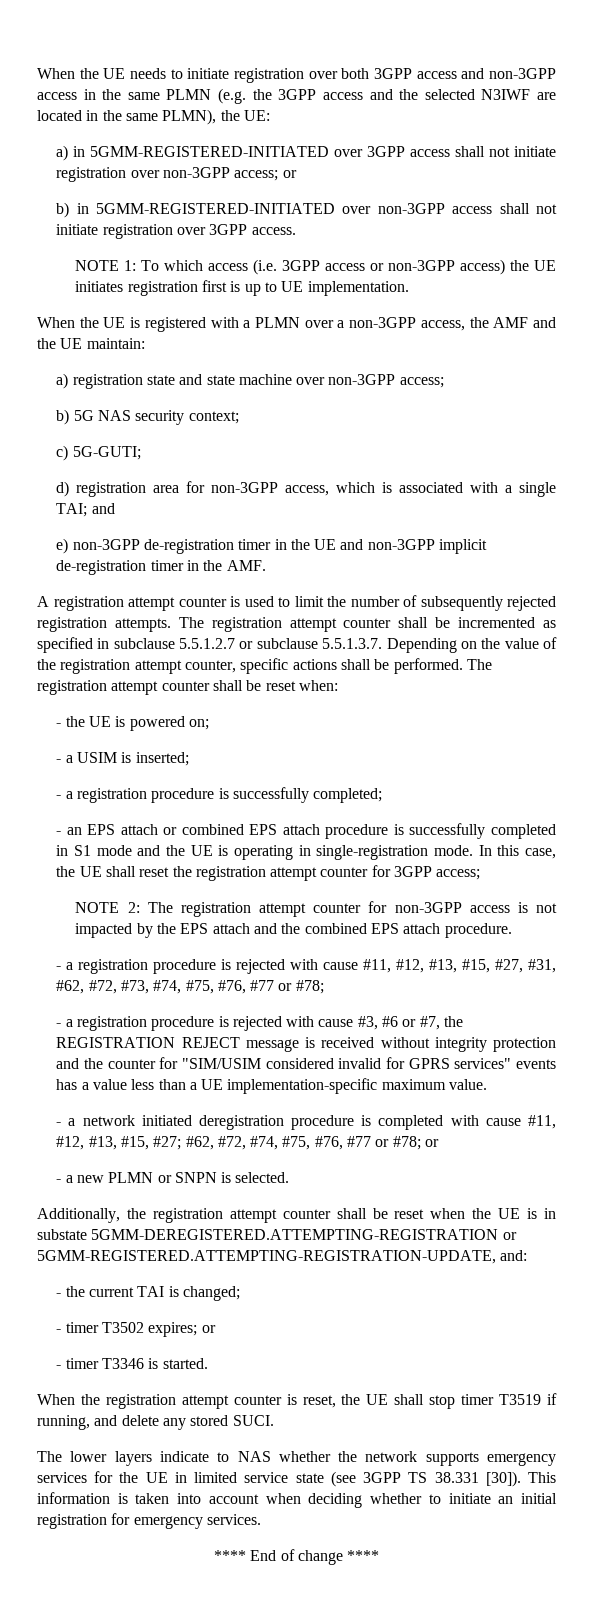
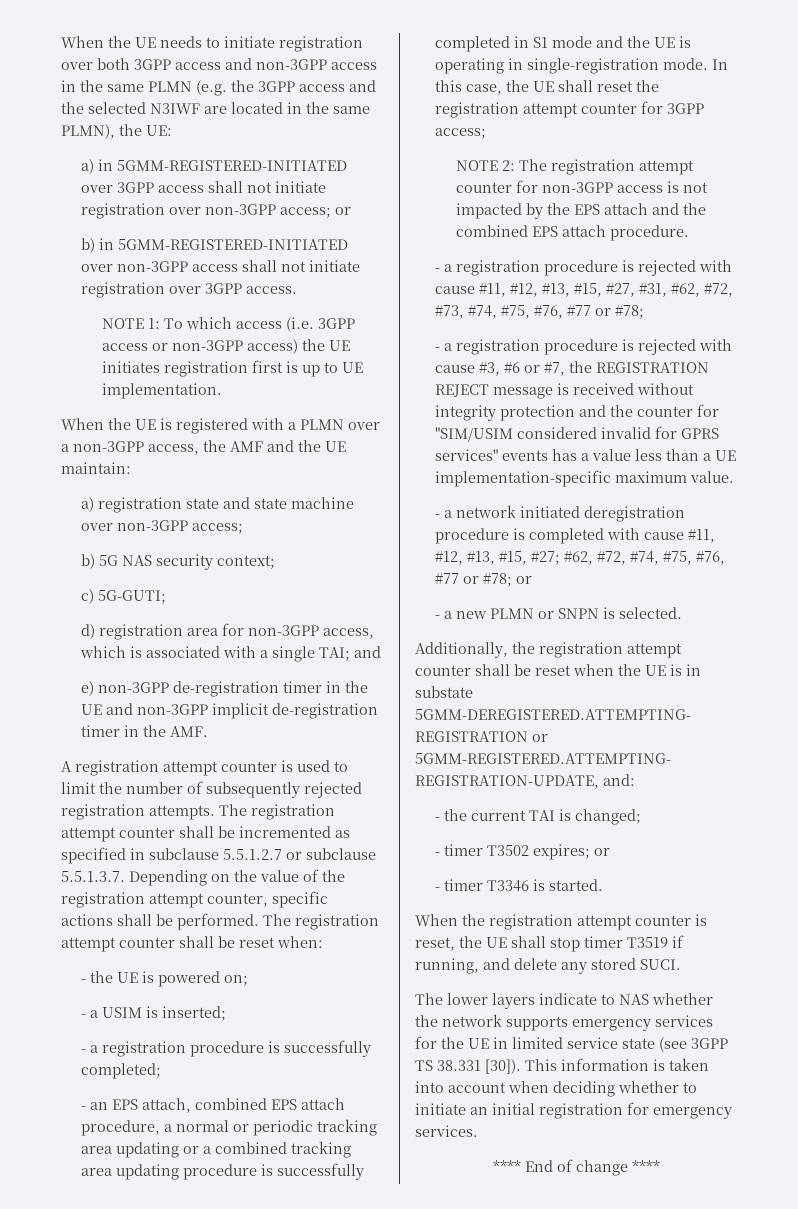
- - an EPS attach or combined EPS attach procedure is successfully completed in S1 mode and the UE is operating in single-registration mode.
+ - an EPS attach, combined EPS attach procedure, a normal or periodic tracking area updating or a combined tracking area updating procedure is successfully completed in S1 mode and the UE is operating in single-registration mode.

